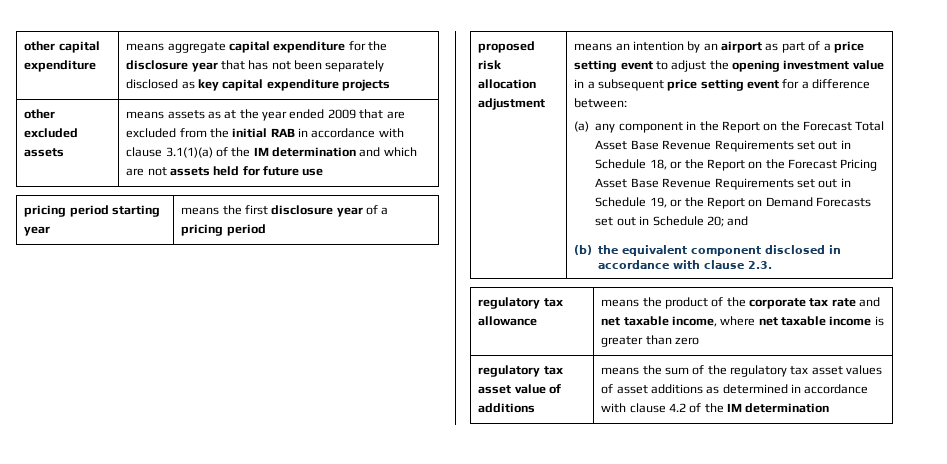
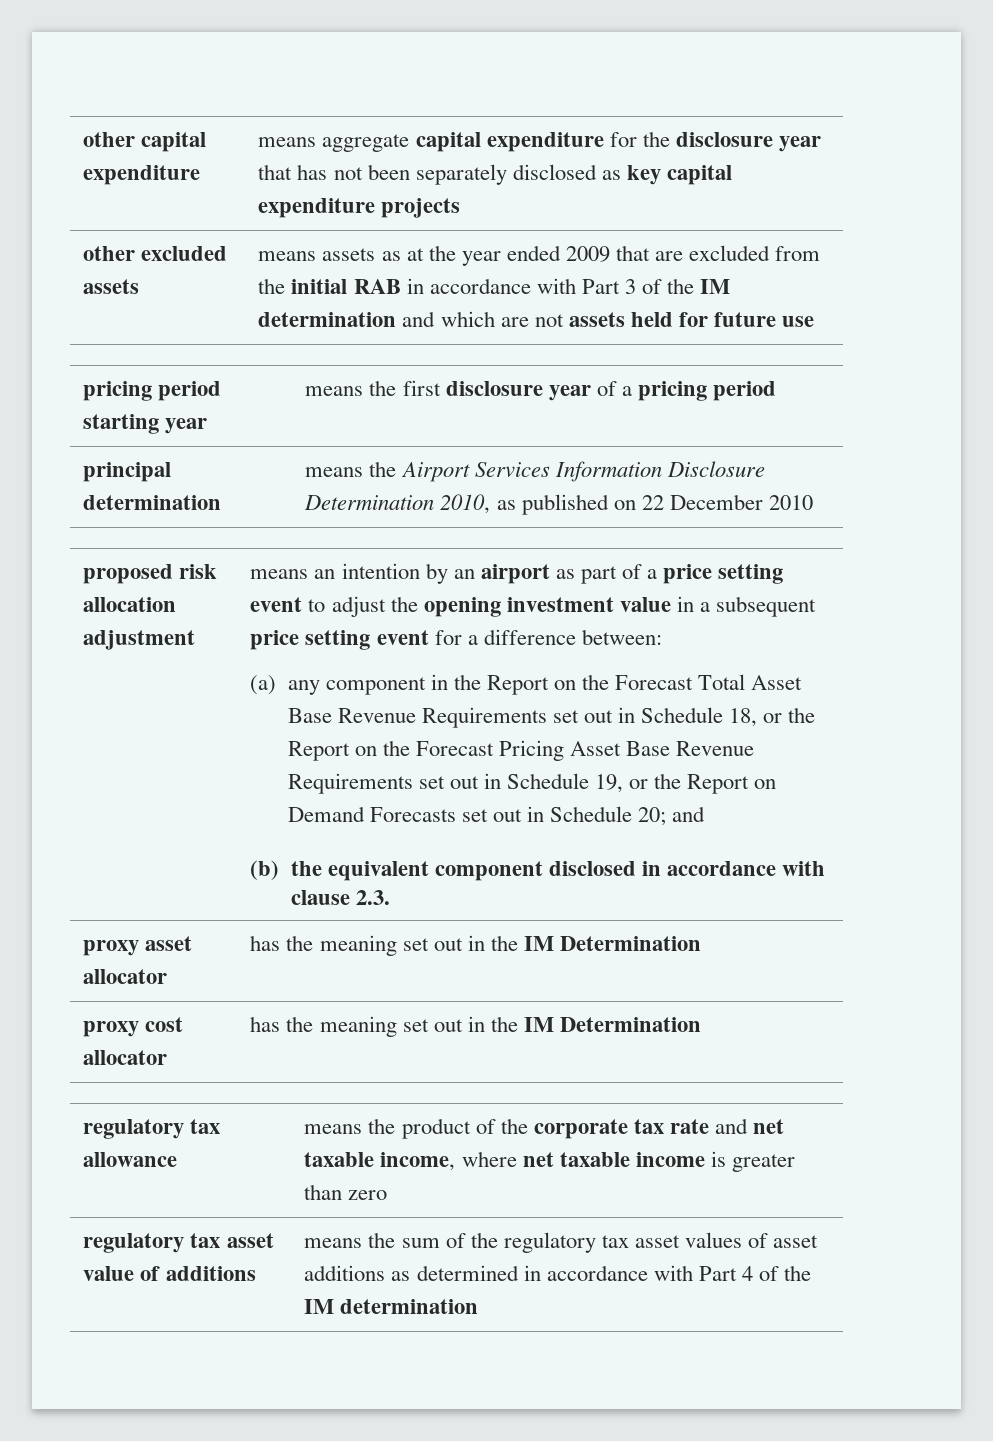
- other excluded assets | means assets as at the year ended 2009 that are excluded from the initial RAB in accordance with clause 3.1(1)(a) of the IM determination and which are not assets held for future use
+ other excluded assets | means assets as at the year ended 2009 that are excluded from the initial RAB in accordance with Part 3 of the IM determination and which are not assets held for future use
+ principal determination | means the Airport Services Information Disclosure Determination 2010, as published on 22 December 2010
+ proxy asset allocator | has the meaning set out in the IM Determination
+ proxy cost allocator | has the meaning set out in the IM Determination
- regulatory tax asset value of additions | means the sum of the regulatory tax asset values of asset additions as determined in accordance with clause 4.2 of the IM determination
+ regulatory tax asset value of additions | means the sum of the regulatory tax asset values of asset additions as determined in accordance with Part 4 of the IM determination

